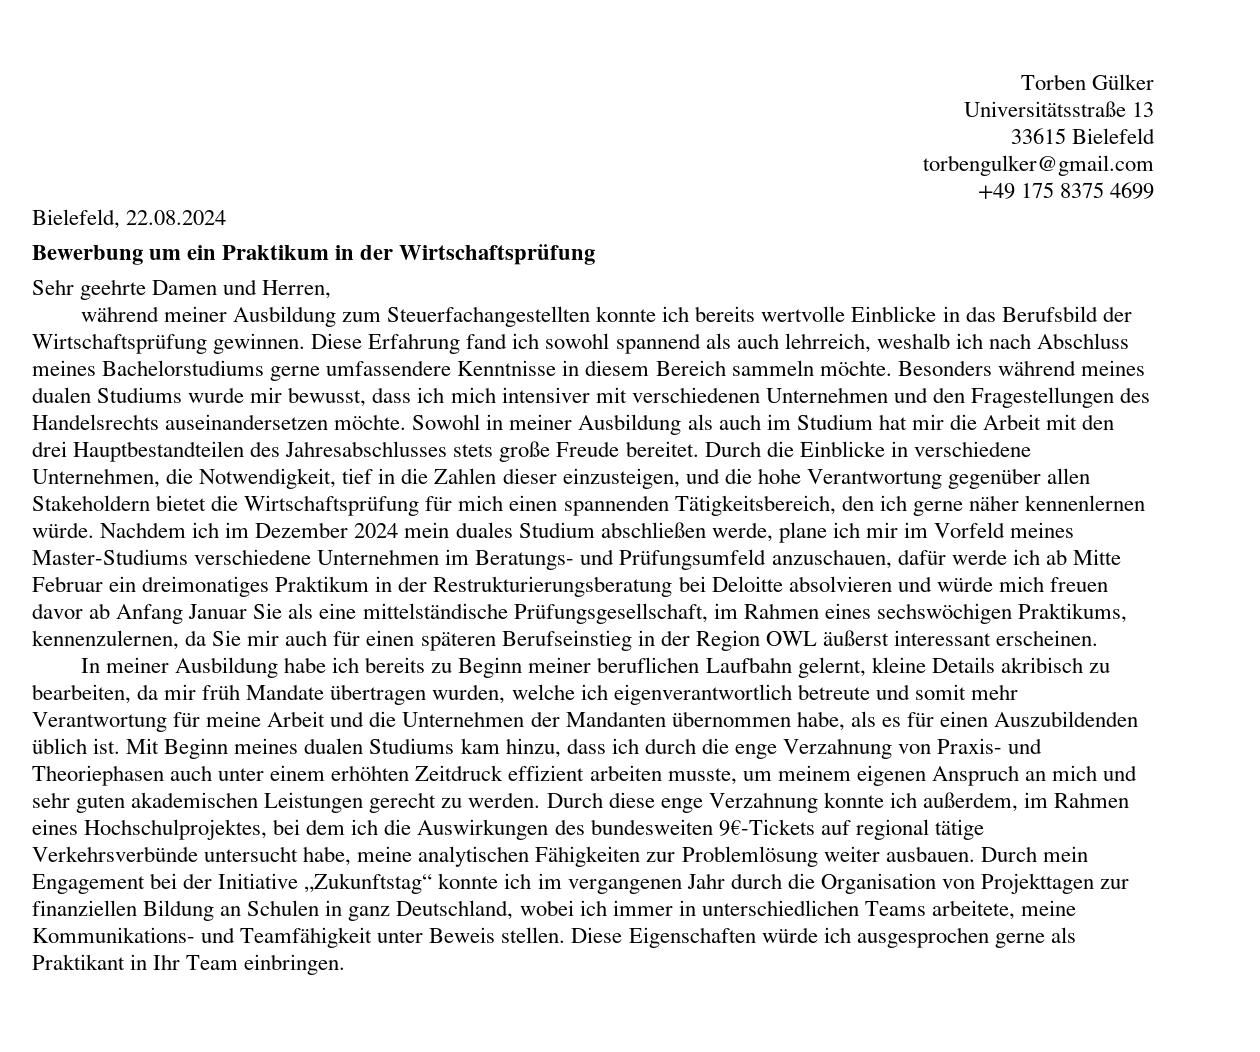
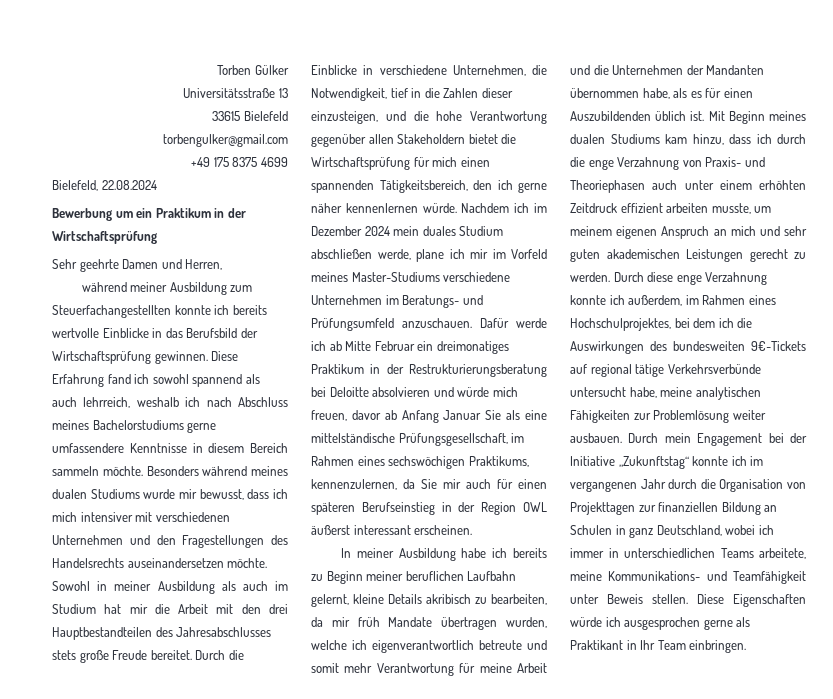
- Nachdem ich im Dezember 2024 mein duales Studium abschließen werde, plane ich mir im Vorfeld meines Master-Studiums verschiedene Unternehmen im Beratungs- und Prüfungsumfeld anzuschauen, dafür werde ich ab Mitte Februar ein dreimonatiges Praktikum in der Restrukturierungsberatung bei Deloitte absolvieren und würde mich freuen davor ab Anfang Januar Sie als eine mittelständische Prüfungsgesellschaft, im Rahmen eines sechswöchigen Praktikums, kennenzulernen, da Sie mir auch für einen späteren Berufseinstieg in der Region OWL äußerst interessant erscheinen.
+ Nachdem ich im Dezember 2024 mein duales Studium abschließen werde, plane ich mir im Vorfeld meines Master-Studiums verschiedene Unternehmen im Beratungs- und Prüfungsumfeld anzuschauen. Dafür werde ich ab Mitte Februar ein dreimonatiges Praktikum in der Restrukturierungsberatung bei Deloitte absolvieren und würde mich freuen, davor ab Anfang Januar Sie als eine mittelständische Prüfungsgesellschaft, im Rahmen eines sechswöchigen Praktikums, kennenzulernen, da Sie mir auch für einen späteren Berufseinstieg in der Region OWL äußerst interessant erscheinen.

